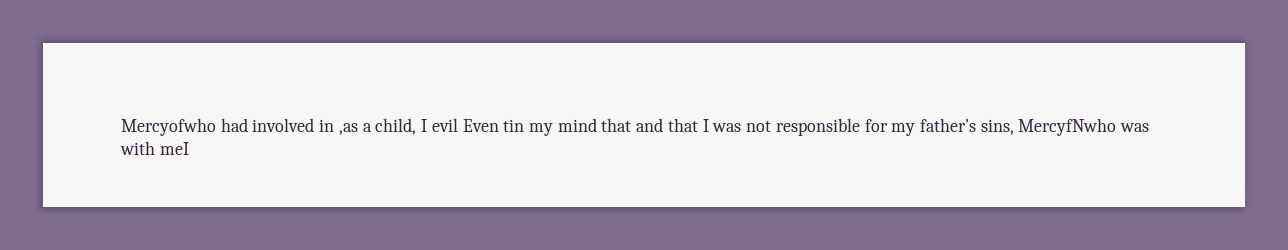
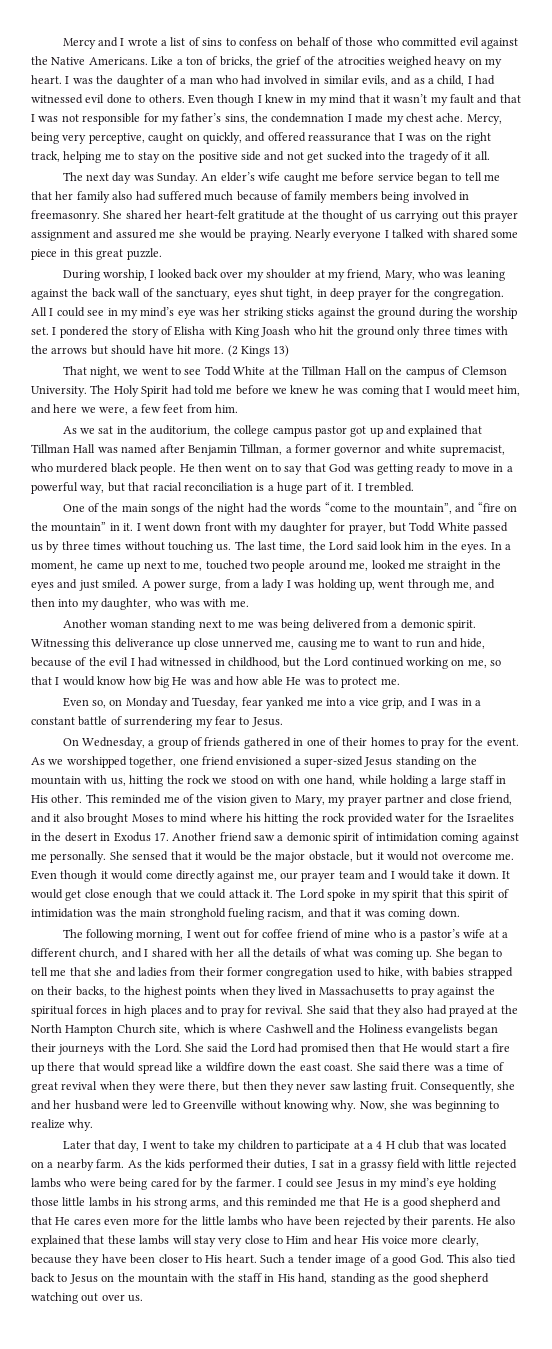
- Mercyofwho had involved in ,as a child, I evil Even tin my mind that and that I was not responsible for my father’s sins, MercyfNwho was with meI
+ Mercy and I wrote a list of sins to confess on behalf of those who committed evil against the Native Americans. Like a ton of bricks, the grief of the atrocities weighed heavy on my heart. I was the daughter of a man who had involved in similar evils, and as a child, I had witnessed evil done to others. Even though I knew in my mind that it wasn’t my fault and that I was not responsible for my father’s sins, the condemnation I made my chest ache. Mercy, being very perceptive, caught on quickly, and offered reassurance that I was on the right track, helping me to stay on the positive side and not get sucked into the tragedy of it all.
+ The next day was Sunday. An elder’s wife caught me before service began to tell me that her family also had suffered much because of family members being involved in freemasonry. She shared her heart-felt gratitude at the thought of us carrying out this prayer assignment and assured me she would be praying. Nearly everyone I talked with shared some piece in this great puzzle.
+ During worship, I looked back over my shoulder at my friend, Mary, who was leaning against the back wall of the sanctuary, eyes shut tight, in deep prayer for the congregation. All I could see in my mind’s eye was her striking sticks against the ground during the worship set. I pondered the story of Elisha with King Joash who hit the ground only three times with the arrows but should have hit more. (2 Kings 13)
+ That night, we went to see Todd White at the Tillman Hall on the campus of Clemson University. The Holy Spirit had told me before we knew he was coming that I would meet him, and here we were, a few feet from him.
+ As we sat in the auditorium, the college campus pastor got up and explained that Tillman Hall was named after Benjamin Tillman, a former governor and white supremacist, who murdered black people. He then went on to say that God was getting ready to move in a powerful way, but that racial reconciliation is a huge part of it. I trembled.
+ One of the main songs of the night had the words “come to the mountain”, and “fire on the mountain” in it. I went down front with my daughter for prayer, but Todd White passed us by three times without touching us. The last time, the Lord said look him in the eyes. In a moment, he came up next to me, touched two people around me, looked me straight in the eyes and just smiled. A power surge, from a lady I was holding up, went through me, and then into my daughter, who was with me.
+ Another woman standing next to me was being delivered from a demonic spirit. Witnessing this deliverance up close unnerved me, causing me to want to run and hide, because of the evil I had witnessed in childhood, but the Lord continued working on me, so that I would know how big He was and how able He was to protect me.
+ Even so, on Monday and Tuesday, fear yanked me into a vice grip, and I was in a constant battle of surrendering my fear to Jesus.
+ On Wednesday, a group of friends gathered in one of their homes to pray for the event. As we worshipped together, one friend envisioned a super-sized Jesus standing on the mountain with us, hitting the rock we stood on with one hand, while holding a large staff in His other. This reminded me of the vision given to Mary, my prayer partner and close friend, and it also brought Moses to mind where his hitting the rock provided water for the Israelites in the desert in Exodus 17. Another friend saw a demonic spirit of intimidation coming against me personally. She sensed that it would be the major obstacle, but it would not overcome me. Even though it would come directly against me, our prayer team and I would take it down. It would get close enough that we could attack it. The Lord spoke in my spirit that this spirit of intimidation was the main stronghold fueling racism, and that it was coming down.
+ The following morning, I went out for coffee friend of mine who is a pastor’s wife at a different church, and I shared with her all the details of what was coming up. She began to tell me that she and ladies from their former congregation used to hike, with babies strapped on their backs, to the highest points when they lived in Massachusetts to pray against the spiritual forces in high places and to pray for revival. She said that they also had prayed at the North Hampton Church site, which is where Cashwell and the Holiness evangelists began their journeys with the Lord. She said the Lord had promised then that He would start a fire up there that would spread like a wildfire down the east coast. She said there was a time of great revival when they were there, but then they never saw lasting fruit. Consequently, she and her husband were led to Greenville without knowing why. Now, she was beginning to realize why.
+ Later that day, I went to take my children to participate at a 4 H club that was located on a nearby farm. As the kids performed their duties, I sat in a grassy field with little rejected lambs who were being cared for by the farmer. I could see Jesus in my mind’s eye holding those little lambs in his strong arms, and this reminded me that He is a good shepherd and that He cares even more for the little lambs who have been rejected by their parents. He also explained that these lambs will stay very close to Him and hear His voice more clearly, because they have been closer to His heart. Such a tender image of a good God. This also tied back to Jesus on the mountain with the staff in His hand, standing as the good shepherd watching out over us.

